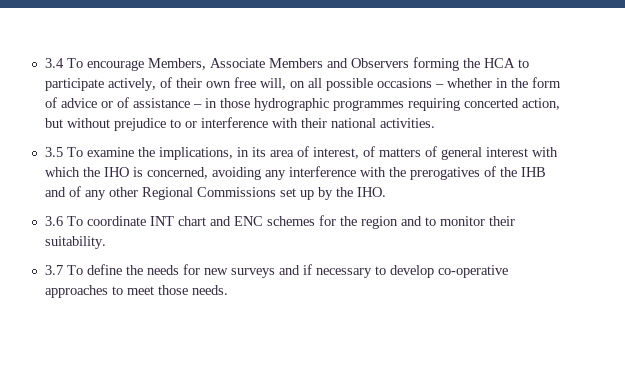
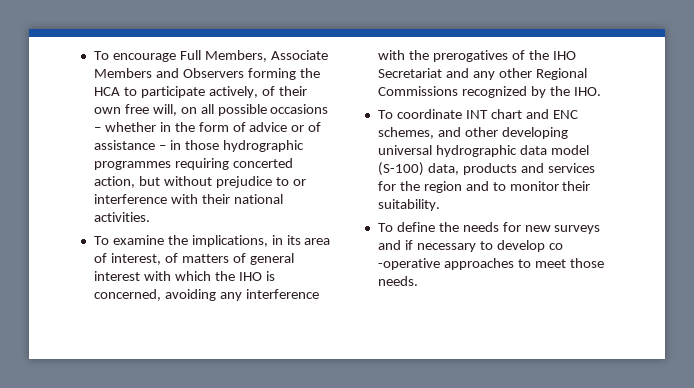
- 3.4 To encourage Members, Associate Members and Observers forming the HCA to participate actively, of their own free will, on all possible occasions – whether in the form of advice or of assistance – in those hydrographic programmes requiring concerted action, but without prejudice to or interference with their national activities.
+ To encourage Full Members, Associate Members and Observers forming the HCA to participate actively, of their own free will, on all possible occasions – whether in the form of advice or of assistance – in those hydrographic programmes requiring concerted action, but without prejudice to or interference with their national activities.
- 3.5 To examine the implications, in its area of interest, of matters of general interest with which the IHO is concerned, avoiding any interference with the prerogatives of the IHB and of any other Regional Commissions set up by the IHO.
+ To examine the implications, in its area of interest, of matters of general interest with which the IHO is concerned, avoiding any interference with the prerogatives of the IHO Secretariat and any other Regional Commissions recognized by the IHO.
- 3.6 To coordinate INT chart and ENC schemes for the region and to monitor their suitability.
+ To coordinate INT chart and ENC schemes, and other developing universal hydrographic data model (S-100) data, products and services for the region and to monitor their suitability.
- 3.7 To define the needs for new surveys and if necessary to develop co-operative approaches to meet those needs.
+ To define the needs for new surveys and if necessary to develop co -operative approaches to meet those needs.

